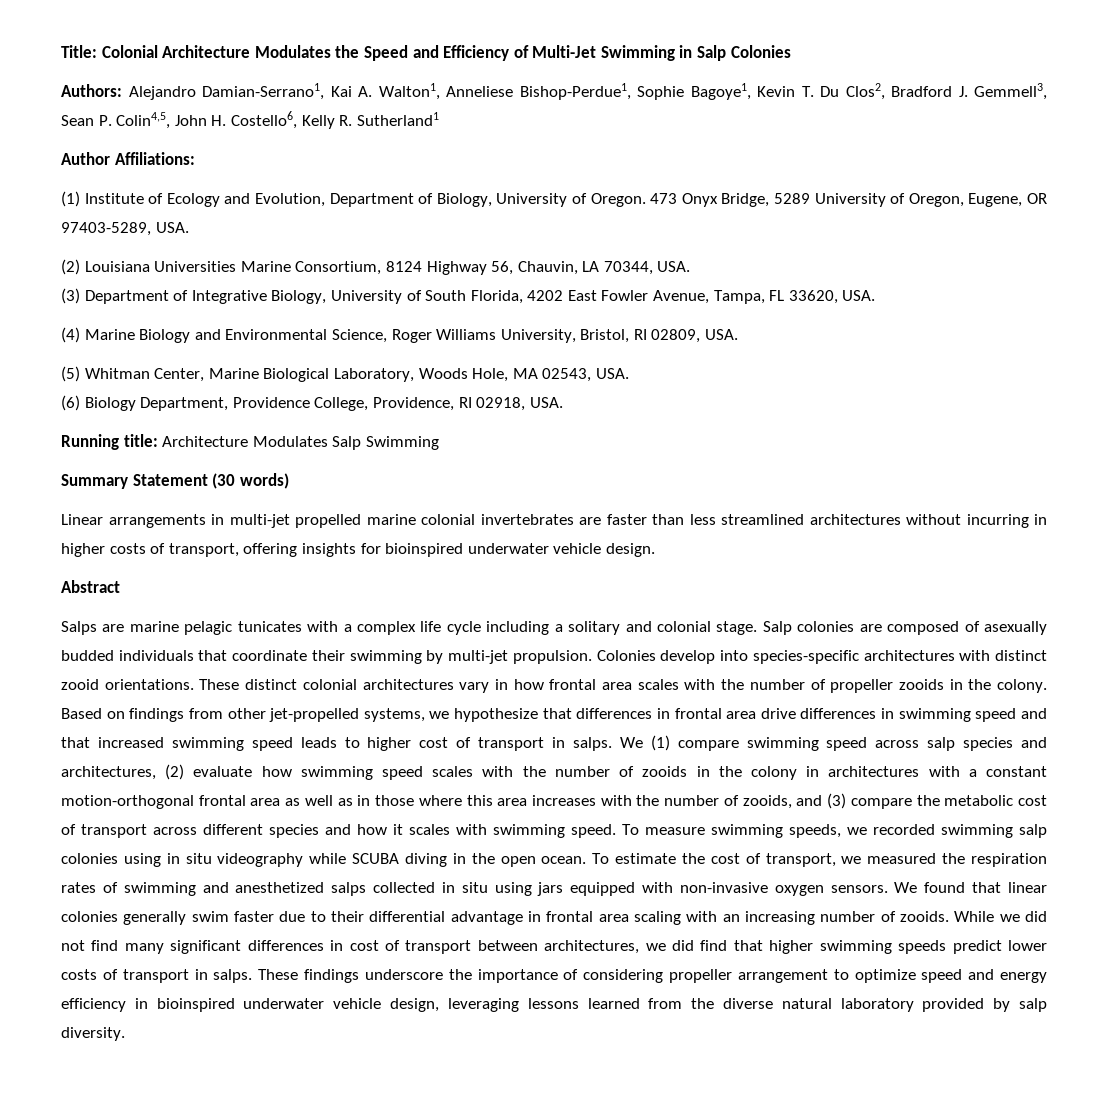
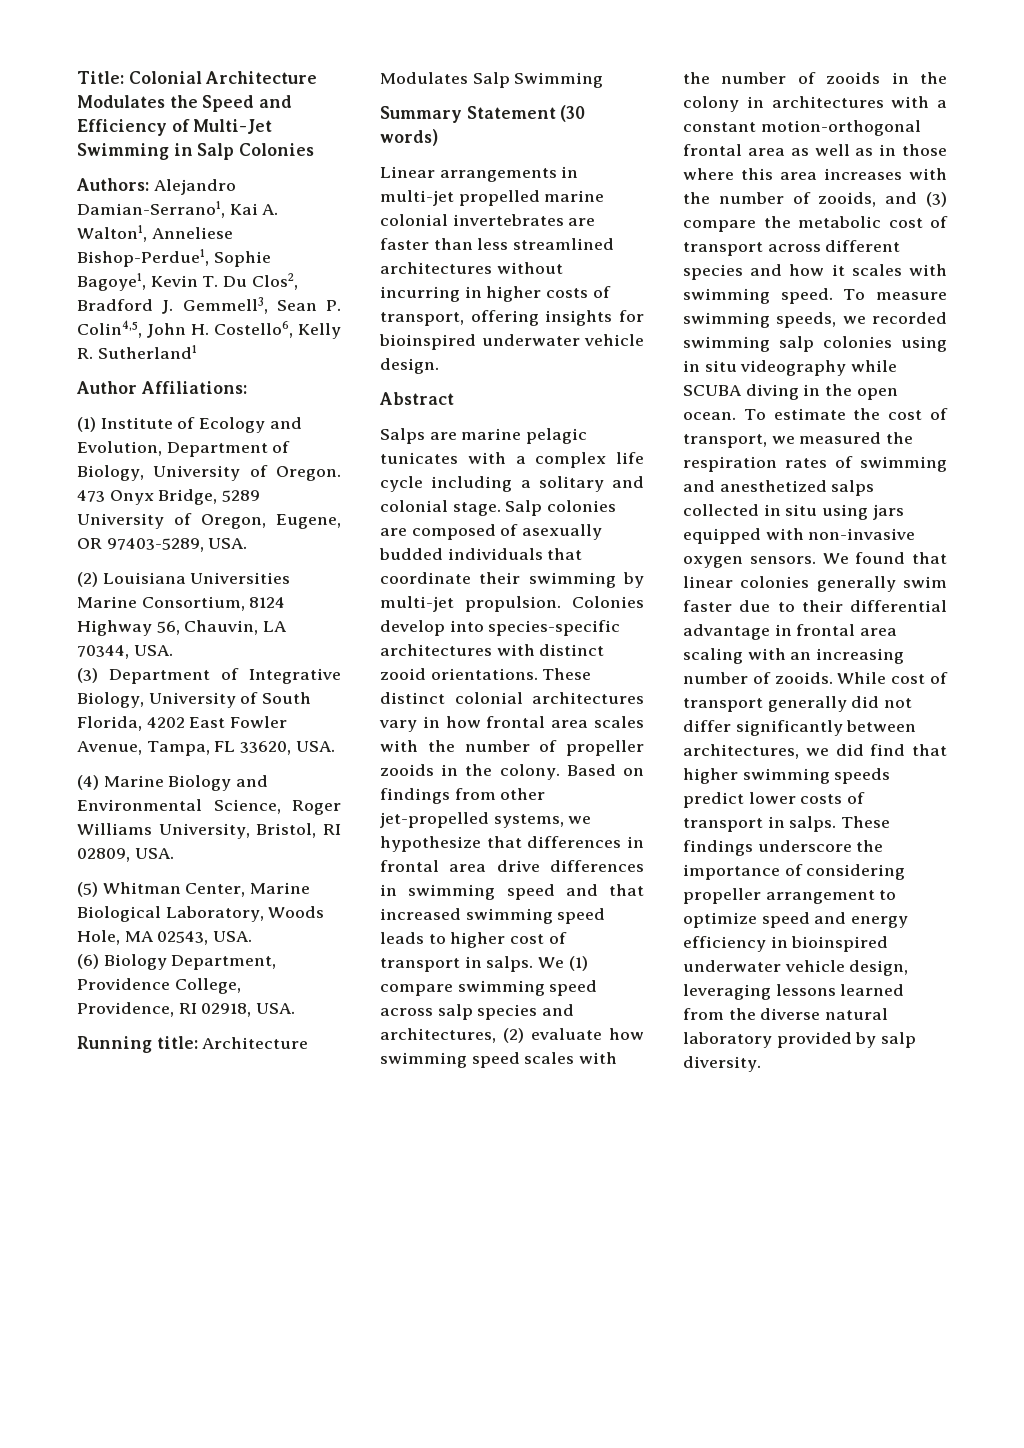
- While we did not find many significant differences in cost of transport between architectures, we did find that higher swimming speeds predict lower costs of transport in salps.
+ While cost of transport generally did not differ significantly between architectures, we did find that higher swimming speeds predict lower costs of transport in salps.

